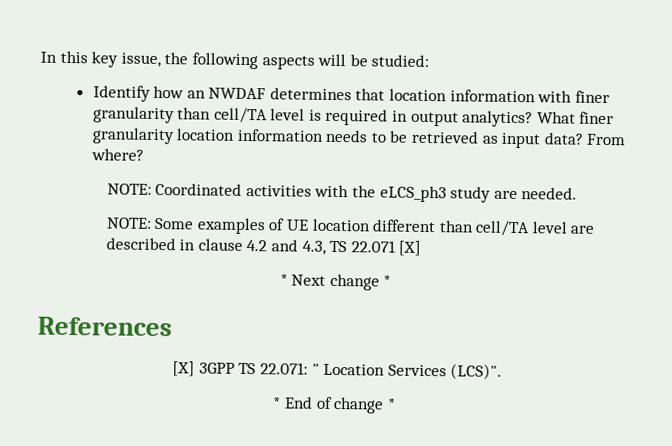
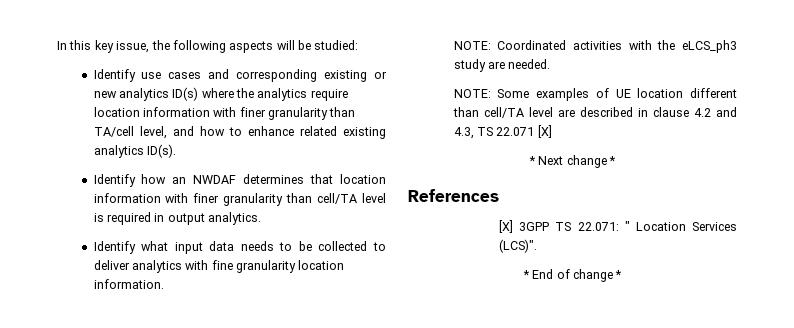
+ Identify use cases and corresponding existing or new analytics ID(s) where the analytics require location information with finer granularity than TA/cell level, and how to enhance related existing analytics ID(s).
- Identify how an NWDAF determines that location information with finer granularity than cell/TA level is required in output analytics? What finer granularity location information needs to be retrieved as input data? From where?
+ Identify how an NWDAF determines that location information with finer granularity than cell/TA level is required in output analytics.
+ Identify what input data needs to be collected to deliver analytics with fine granularity location information.

